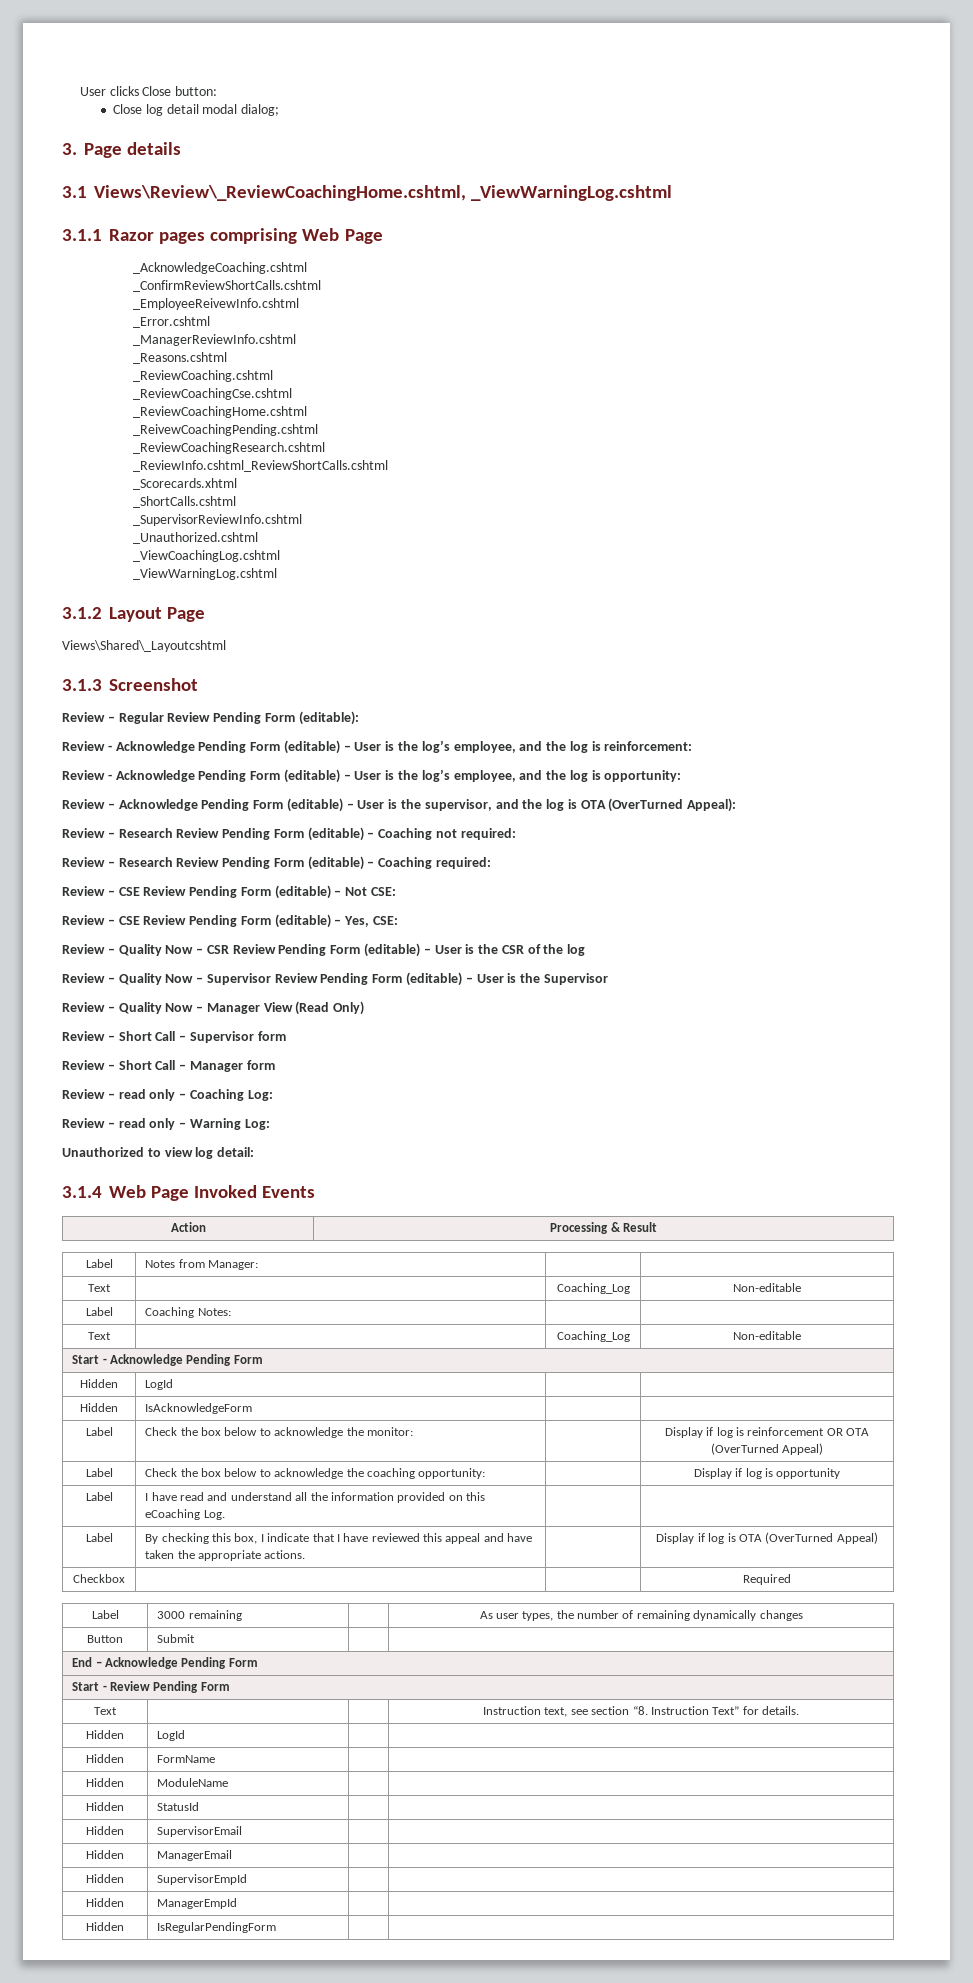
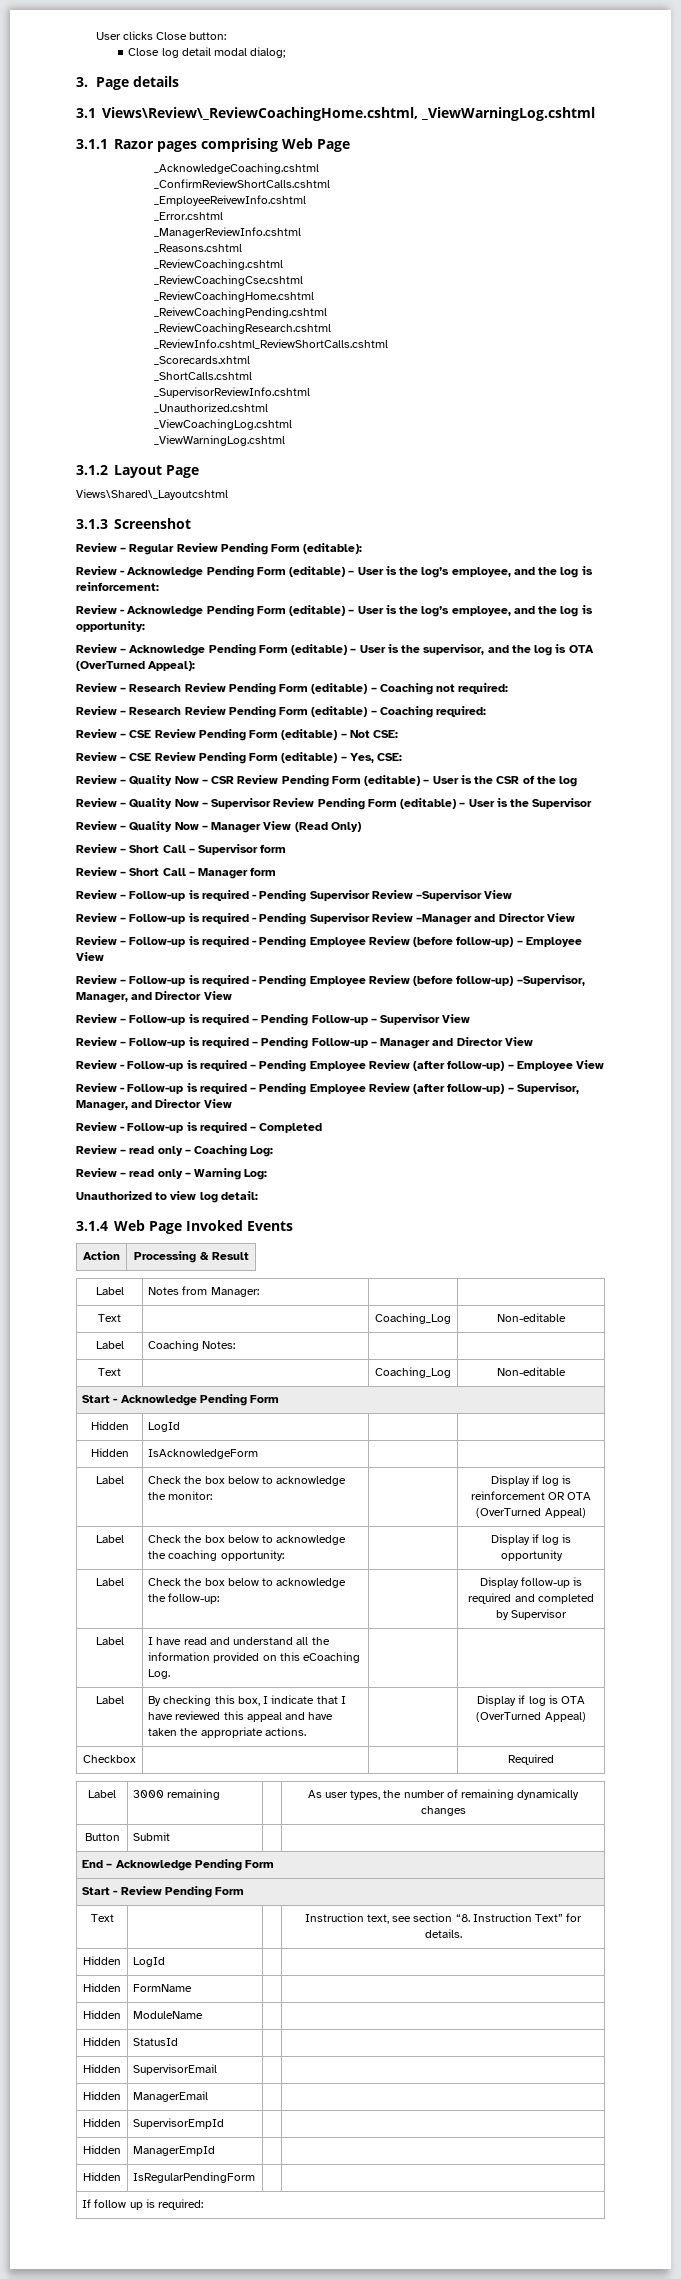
+ Review – Follow-up is required - Pending Supervisor Review –Supervisor View
+ Review – Follow-up is required - Pending Supervisor Review –Manager and Director View
+ Review – Follow-up is required - Pending Employee Review (before follow-up) – Employee View
+ Review – Follow-up is required - Pending Employee Review (before follow-up) –Supervisor, Manager, and Director View
+ Review – Follow-up is required – Pending Follow-up – Supervisor View
+ Review – Follow-up is required – Pending Follow-up – Manager and Director View
+ Review - Follow-up is required – Pending Employee Review (after follow-up) – Employee View
+ Review - Follow-up is required – Pending Employee Review (after follow-up) – Supervisor, Manager, and Director View
+ Review - Follow-up is required – Completed
+ Label | Check the box below to acknowledge the follow-up: | | Display follow-up is required and completed by Supervisor
+ If follow up is required:

